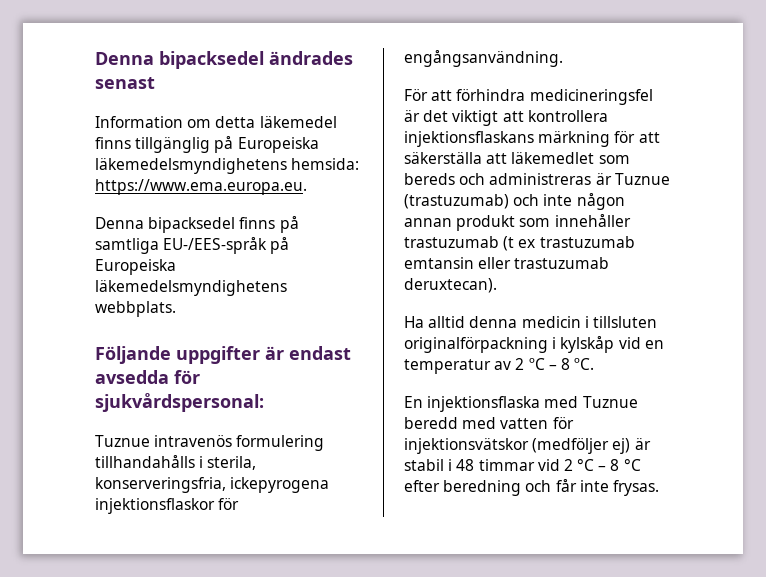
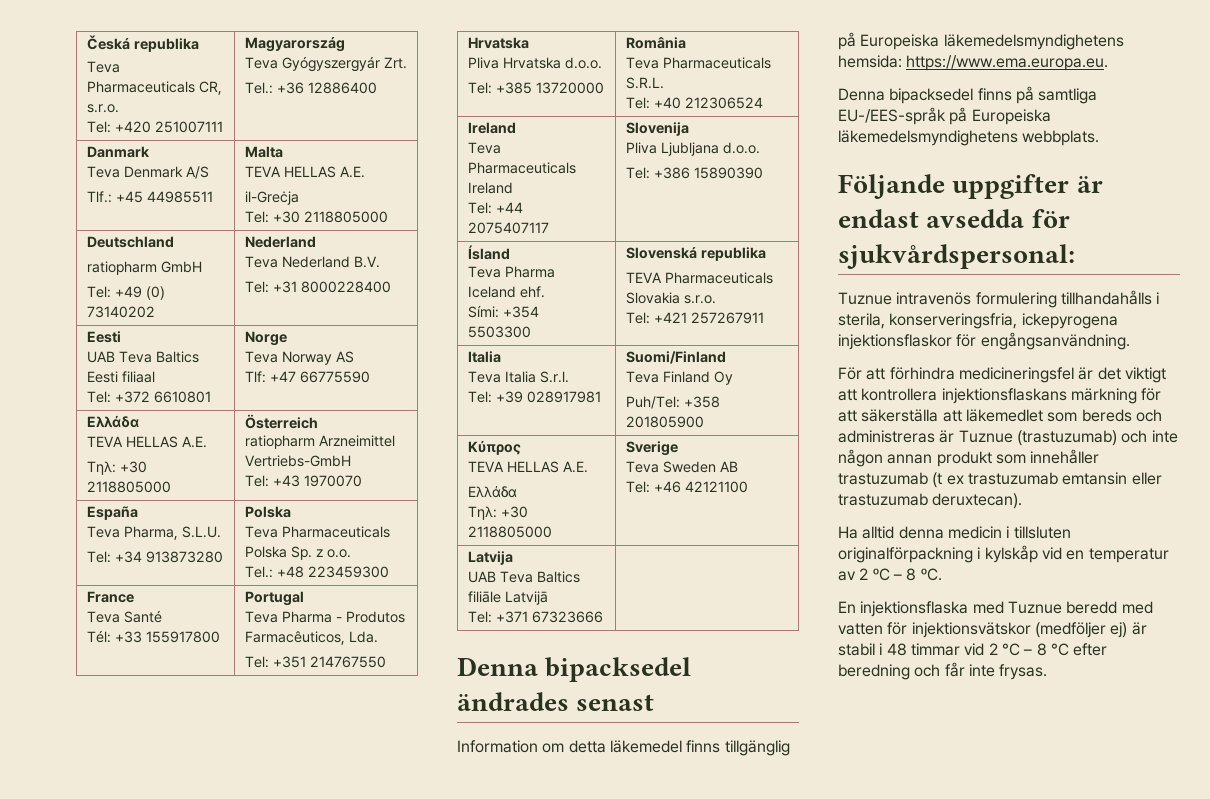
+ Česká republika
+ Teva Pharmaceuticals CR, s.r.o.
+ Tel: +420 251007111 | Magyarország
+ Teva Gyógyszergyár Zrt.
+ Tel.: +36 12886400
+ Danmark
+ Teva Denmark A/S
+ Tlf.: +45 44985511 | Malta
+ TEVA HELLAS Α.Ε.
+ il-Greċja
+ Tel: +30 2118805000
+ Deutschland
+ ratiopharm GmbH
+ Tel: +49 (0) 73140202 | Nederland
+ Teva Nederland B.V.
+ Tel: +31 8000228400
+ Eesti
+ UAB Teva Baltics Eesti filiaal
+ Tel: +372 6610801 | Norge
+ Teva Norway AS
+ Tlf: +47 66775590
+ Ελλάδα
+ TEVA HELLAS Α.Ε.
+ Τηλ: +30 2118805000 | Österreich
+ ratiopharm Arzneimittel Vertriebs-GmbH
+ Tel: +43 1970070
+ España
+ Teva Pharma, S.L.U.
+ Tel: +34 913873280 | Polska
+ Teva Pharmaceuticals Polska Sp. z o.o.
+ Tel.: +48 223459300
+ France
+ Teva Santé
+ Tél: +33 155917800 | Portugal
+ Teva Pharma - Produtos Farmacêuticos, Lda.
+ Tel: +351 214767550
+ Hrvatska
+ Pliva Hrvatska d.o.o.
+ Tel: +385 13720000 | România
+ Teva Pharmaceuticals S.R.L.
+ Tel: +40 212306524
+ Ireland
+ Teva Pharmaceuticals Ireland
+ Tel: +44 2075407117 | Slovenija
+ Pliva Ljubljana d.o.o.
+ Tel: +386 15890390
+ Ísland
+ Teva Pharma Iceland ehf.
+ Sími: +354 5503300 | Slovenská republika
+ TEVA Pharmaceuticals Slovakia s.r.o.
+ Tel: +421 257267911
+ Italia
+ Teva Italia S.r.l.
+ Tel: +39 028917981 | Suomi/Finland
+ Teva Finland Oy
+ Puh/Tel: +358 201805900
+ Κύπρος
+ TEVA HELLAS Α.Ε.
+ Ελλάδα
+ Τηλ: +30 2118805000 | Sverige
+ Teva Sweden AB
+ Tel: +46 42121100
+ Latvija
+ UAB Teva Baltics filiāle Latvijā
+ Tel: +371 67323666 |

